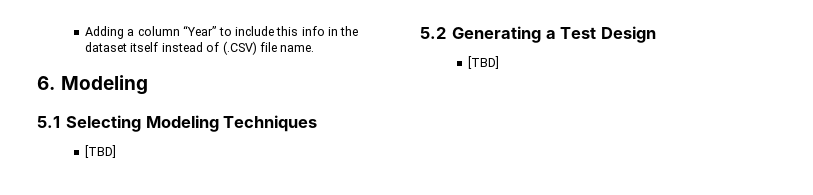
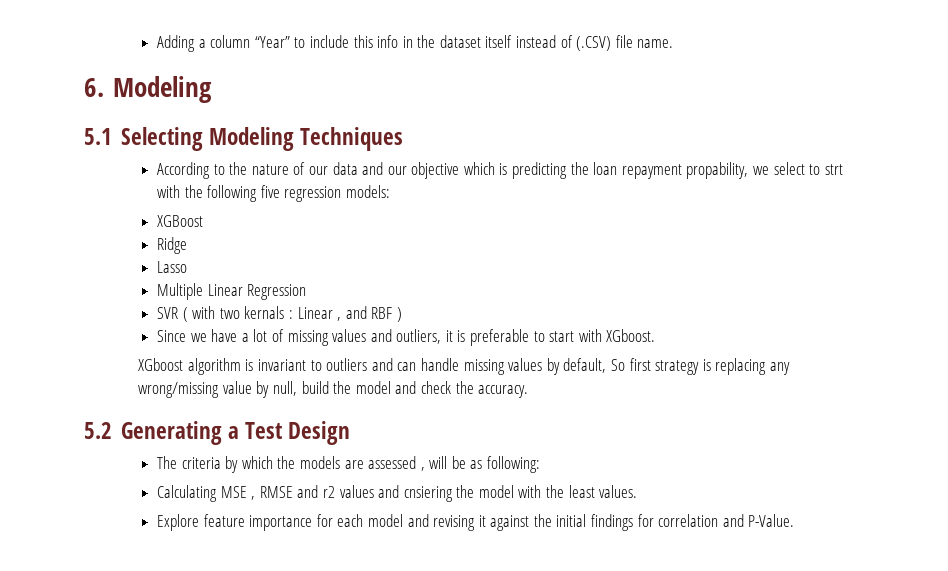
  5.1 Selecting Modeling Techniques
- [TBD]
+ According to the nature of our data and our objective which is predicting the loan repayment propability, we select to strt with the following five regression models:
+ XGBoost
+ Ridge
+ Lasso
+ Multiple Linear Regression
+ SVR ( with two kernals : Linear , and RBF )
+ Since we have a lot of missing values and outliers, it is preferable to start with XGboost.
+ XGboost algorithm is invariant to outliers and can handle missing values by default, So first strategy is replacing any wrong/missing value by null, build the model and check the accuracy.
  5.2 Generating a Test Design
- [TBD]
+ The criteria by which the models are assessed , will be as following:
+ Calculating MSE , RMSE and r2 values and cnsiering the model with the least values.
+ Explore feature importance for each model and revising it against the initial findings for correlation and P-Value.

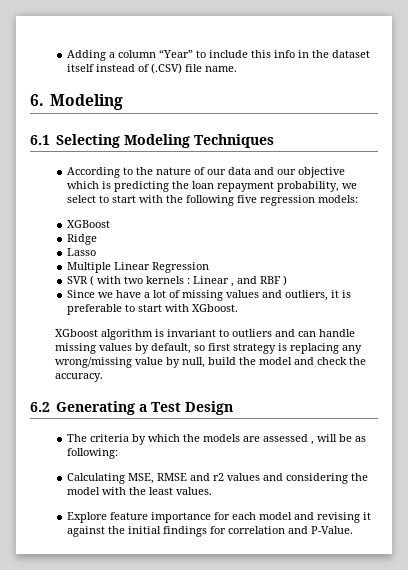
- 5.1 Selecting Modeling Techniques
+ 6.1 Selecting Modeling Techniques
- According to the nature of our data and our objective which is predicting the loan repayment propability, we select to strt with the following five regression models:
+ According to the nature of our data and our objective which is predicting the loan repayment probability, we select to start with the following five regression models:
- SVR ( with two kernals : Linear , and RBF )
+ SVR ( with two kernels : Linear , and RBF )
- XGboost algorithm is invariant to outliers and can handle missing values by default, So first strategy is replacing any wrong/missing value by null, build the model and check the accuracy.
+ XGboost algorithm is invariant to outliers and can handle missing values by default, so first strategy is replacing any wrong/missing value by null, build the model and check the accuracy.
- 5.2 Generating a Test Design
+ 6.2 Generating a Test Design
- Calculating MSE , RMSE and r2 values and cnsiering the model with the least values.
+ Calculating MSE, RMSE and r2 values and considering the model with the least values.

